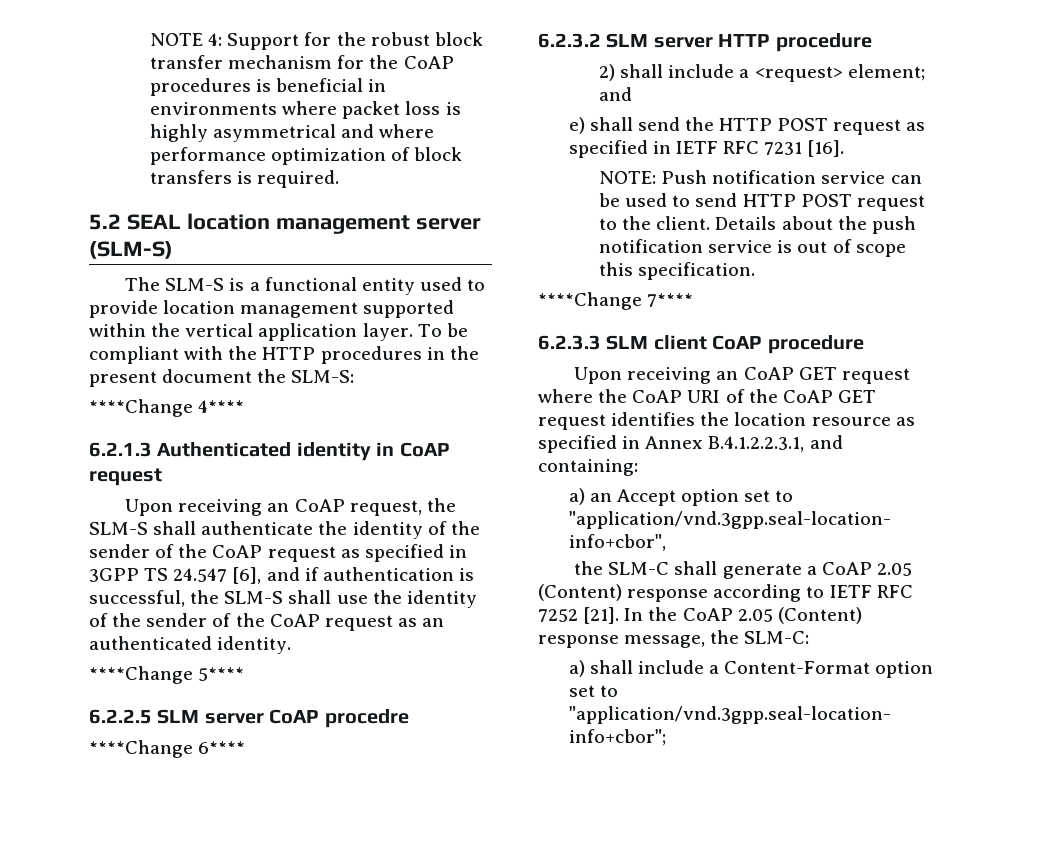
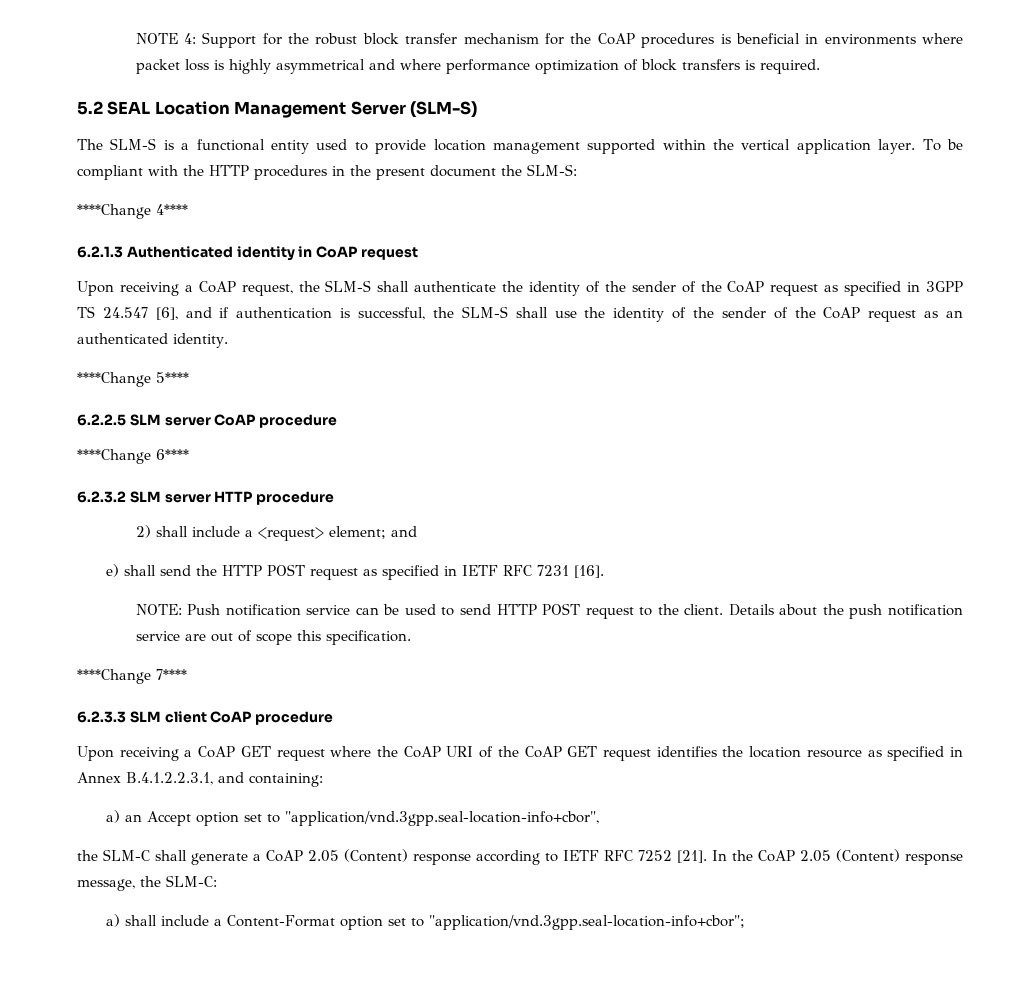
- 5.2 SEAL location management server (SLM-S)
+ 5.2 SEAL Location Management Server (SLM-S)
- Upon receiving an CoAP request, the SLM-S shall authenticate the identity of the sender of the CoAP request as specified in 3GPP TS 24.547 [6], and if authentication is successful, the SLM-S shall use the identity of the sender of the CoAP request as an authenticated identity.
+ Upon receiving a CoAP request, the SLM-S shall authenticate the identity of the sender of the CoAP request as specified in 3GPP TS 24.547 [6], and if authentication is successful, the SLM-S shall use the identity of the sender of the CoAP request as an authenticated identity.
- 6.2.2.5 SLM server CoAP procedre
+ 6.2.2.5 SLM server CoAP procedure
- Details about the push notification service is out of scope this specification.
+ Details about the push notification service are out of scope this specification.
- Upon receiving an CoAP GET request where the CoAP URI of the CoAP GET request identifies the location resource as specified in Annex B.4.1.2.2.3.1, and containing:
+ Upon receiving a CoAP GET request where the CoAP URI of the CoAP GET request identifies the location resource as specified in Annex B.4.1.2.2.3.1, and containing:

